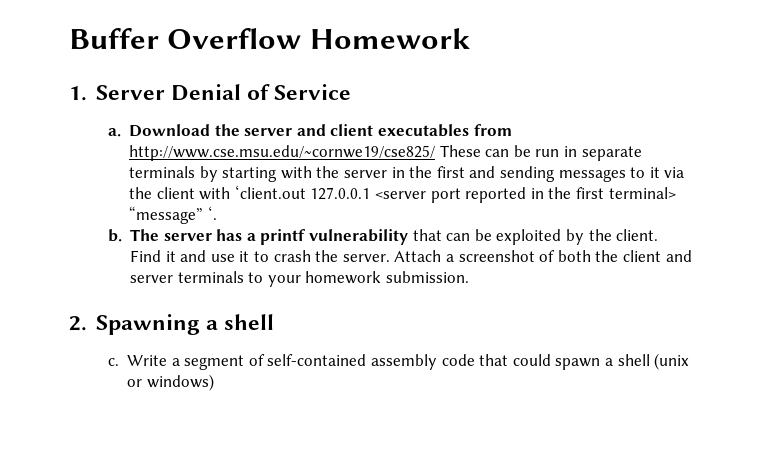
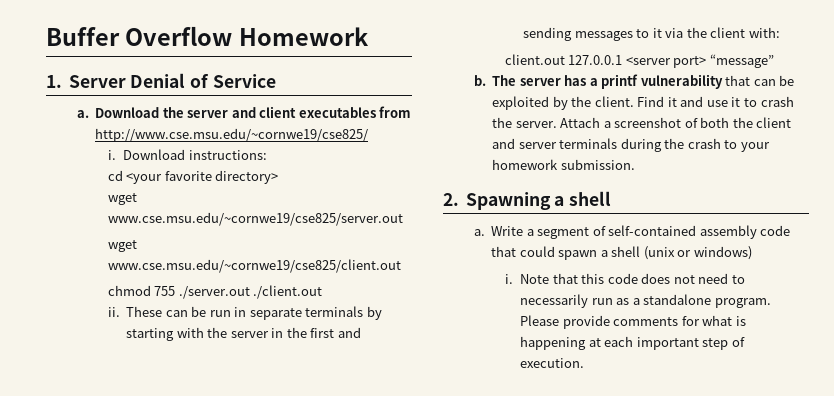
- Download the server and client executables from http://www.cse.msu.edu/~cornwe19/cse825/ These can be run in separate terminals by starting with the server in the first and sending messages to it via the client with ‘client.out 127.0.0.1 <server port reported in the first terminal> “message” ‘.
+ Download the server and client executables from http://www.cse.msu.edu/~cornwe19/cse825/
+ i. Download instructions:
+ cd <your favorite directory>
+ wget www.cse.msu.edu/~cornwe19/cse825/server.out
+ wget www.cse.msu.edu/~cornwe19/cse825/client.out
+ chmod 755 ./server.out ./client.out
+ ii. These can be run in separate terminals by starting with the server in the first and sending messages to it via the client with:
+ client.out 127.0.0.1 <server port> “message”
- Attach a screenshot of both the client and server terminals to your homework submission.
+ Attach a screenshot of both the client and server terminals during the crash to your homework submission.
  2. Spawning a shell
- c.
+ a.
+ i. Note that this code does not need to necessarily run as a standalone program. Please provide comments for what is happening at each important step of execution.

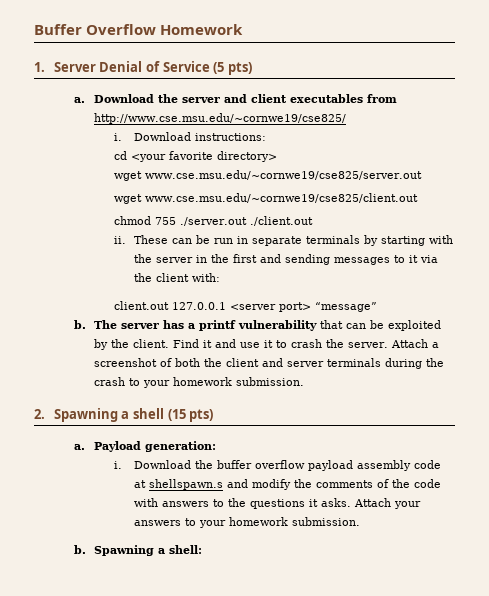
- 1. Server Denial of Service
+ 1. Server Denial of Service (5 pts)
- 2. Spawning a shell
- a. Write a segment of self-contained assembly code that could spawn a shell (unix or windows)
- i. Note that this code does not need to necessarily run as a standalone program. Please provide comments for what is happening at each important step of execution.
+ 2. Spawning a shell (15 pts)
+ a. Payload generation:
+ i. Download the buffer overflow payload assembly code at shellspawn.s and modify the comments of the code with answers to the questions it asks. Attach your answers to your homework submission.
+ b. Spawning a shell:

